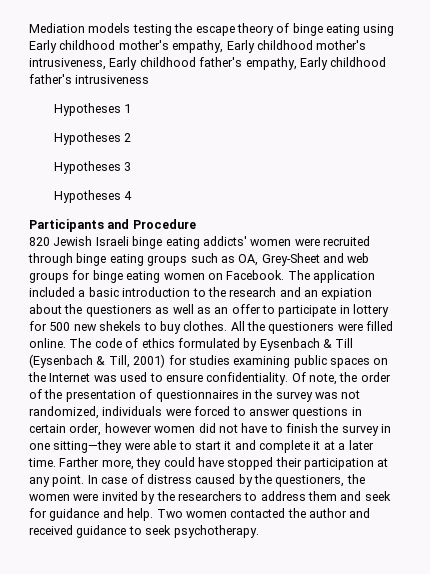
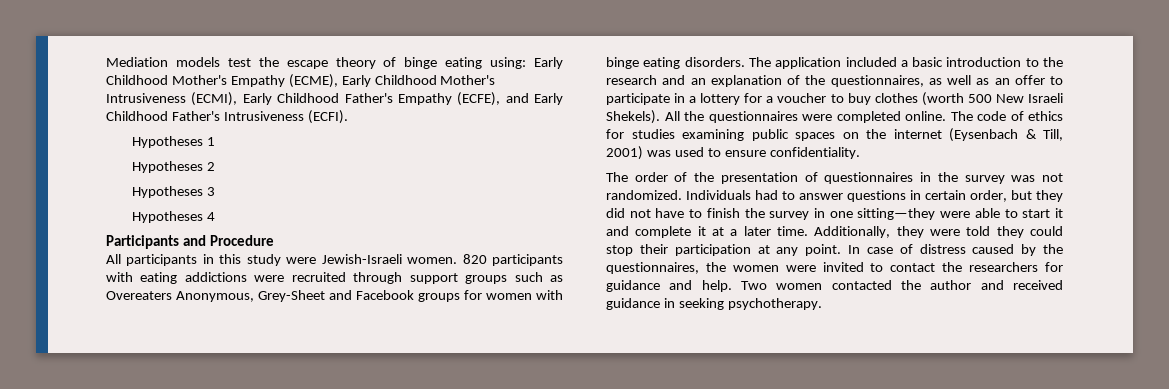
- Mediation models testing the escape theory of binge eating using Early childhood mother's empathy, Early childhood mother's intrusiveness, Early childhood father's empathy, Early childhood father's intrusiveness
+ Mediation models test the escape theory of binge eating using: Early Childhood Mother's Empathy (ECME), Early Childhood Mother's Intrusiveness (ECMI), Early Childhood Father's Empathy (ECFE), and Early Childhood Father's Intrusiveness (ECFI).
- 820 Jewish Israeli binge eating addicts' women were recruited through binge eating groups such as OA, Grey-Sheet and web groups for binge eating women on Facebook.
+ All participants in this study were Jewish-Israeli women. 820 participants with eating addictions were recruited through support groups such as Overeaters Anonymous, Grey-Sheet and Facebook groups for women with binge eating disorders.
- The application included a basic introduction to the research and an expiation about the questioners as well as an offer to participate in lottery for 500 new shekels to buy clothes. All the questioners were filled online.
+ The application included a basic introduction to the research and an explanation of the questionnaires, as well as an offer to participate in a lottery for a voucher to buy clothes (worth 500 New Israeli Shekels). All the questionnaires were completed online.
- The code of ethics formulated by Eysenbach & Till (Eysenbach & Till, 2001) for studies examining public spaces on the Internet was used to ensure confidentiality. Of note, the order of the presentation of questionnaires in the survey was not randomized, individuals were forced to answer questions in certain order, however women did not have to finish the survey in one sitting—they were able to start it and complete it at a later time.
+ The code of ethics for studies examining public spaces on the internet (Eysenbach & Till, 2001) was used to ensure confidentiality.
+ The order of the presentation of questionnaires in the survey was not randomized. Individuals had to answer questions in certain order, but they did not have to finish the survey in one sitting—they were able to start it and complete it at a later time.
- Farther more, they could have stopped their participation at any point.
+ Additionally, they were told they could stop their participation at any point.
- In case of distress caused by the questioners, the women were invited by the researchers to address them and seek for guidance and help.
+ In case of distress caused by the questionnaires, the women were invited to contact the researchers for guidance and help.
- Two women contacted the author and received guidance to seek psychotherapy.
+ Two women contacted the author and received guidance in seeking psychotherapy.

